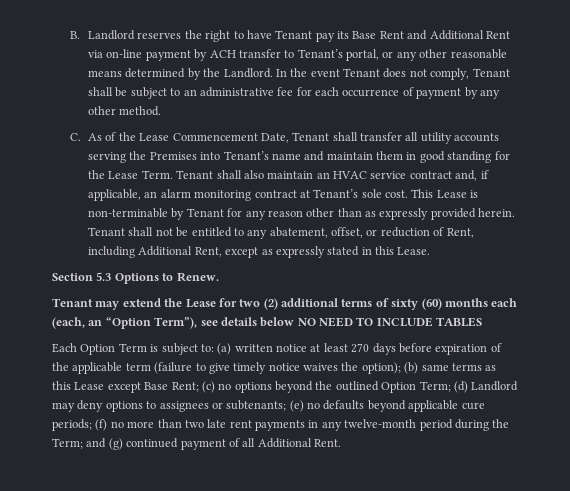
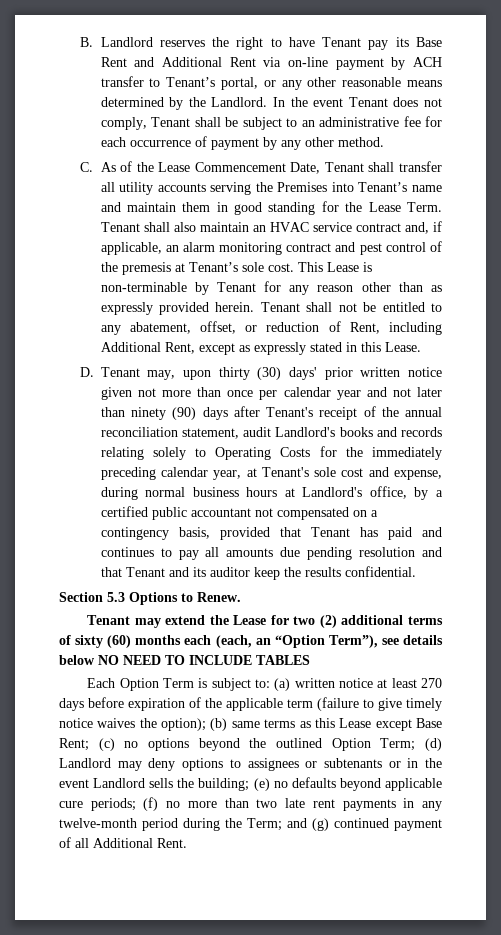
- Tenant shall also maintain an HVAC service contract and, if applicable, an alarm monitoring contract at Tenant’s sole cost.
+ Tenant shall also maintain an HVAC service contract and, if applicable, an alarm monitoring contract and pest control of the premesis at Tenant’s sole cost.
+ D. Tenant may, upon thirty (30) days' prior written notice given not more than once per calendar year and not later than ninety (90) days after Tenant's receipt of the annual reconciliation statement, audit Landlord's books and records relating solely to Operating Costs for the immediately preceding calendar year, at Tenant's sole cost and expense, during normal business hours at Landlord's office, by a certified public accountant not compensated on a contingency basis, provided that Tenant has paid and continues to pay all amounts due pending resolution and that Tenant and its auditor keep the results confidential.
- (d) Landlord may deny options to assignees or subtenants;
+ (d) Landlord may deny options to assignees or subtenants or in the event Landlord sells the building;

